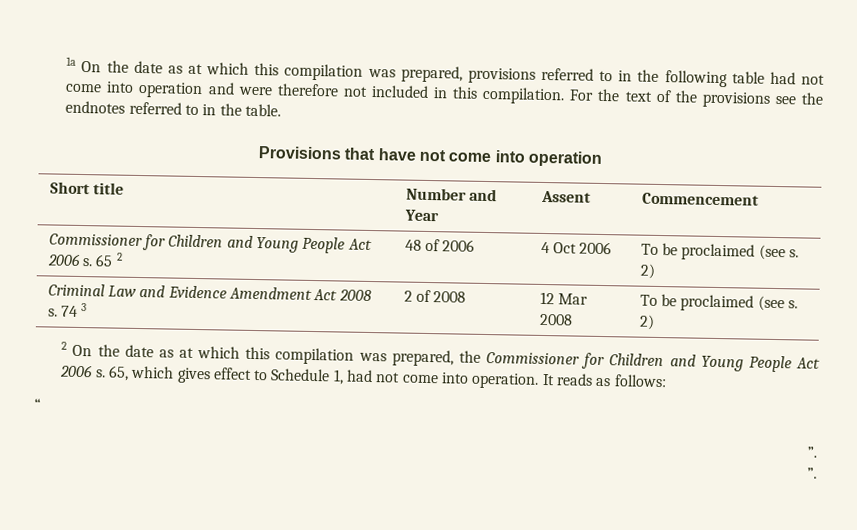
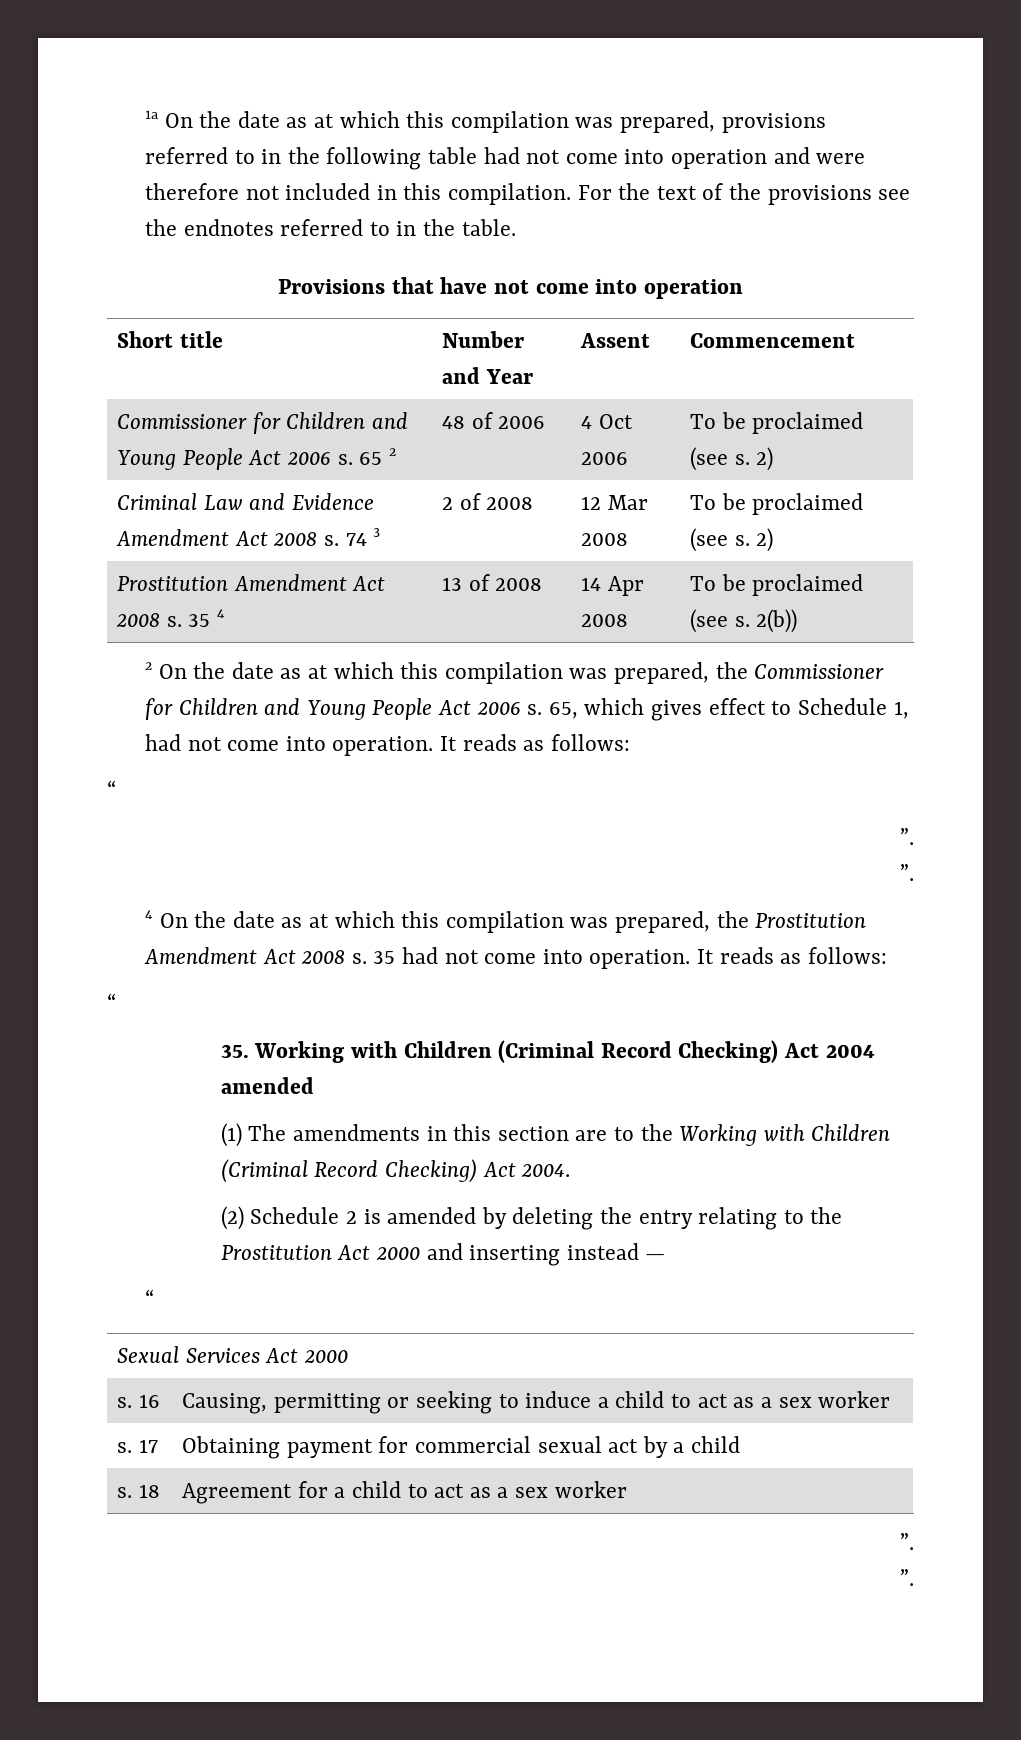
+ Prostitution Amendment Act 2008 s. 35 4 | 13 of 2008 | 14 Apr 2008 | To be proclaimed (see s. 2(b))
+ 4 On the date as at which this compilation was prepared, the Prostitution Amendment Act 2008 s. 35 had not come into operation. It reads as follows:
+ “
+ 35. Working with Children (Criminal Record Checking) Act 2004 amended
+ (1) The amendments in this section are to the Working with Children (Criminal Record Checking) Act 2004.
+ (2) Schedule 2 is amended by deleting the entry relating to the Prostitution Act 2000 and inserting instead —
+ “
+ Sexual Services Act 2000
+ s. 16 | Causing, permitting or seeking to induce a child to act as a sex worker
+ s. 17 | Obtaining payment for commercial sexual act by a child
+ s. 18 | Agreement for a child to act as a sex worker
+ ”.
+ ”.

